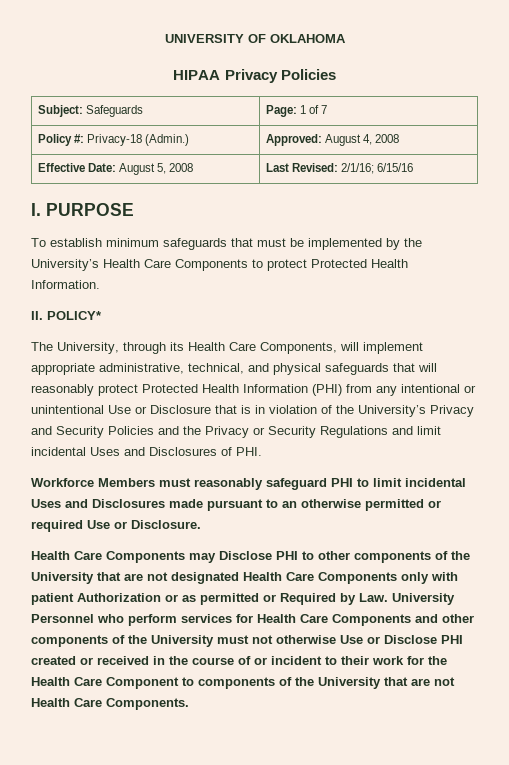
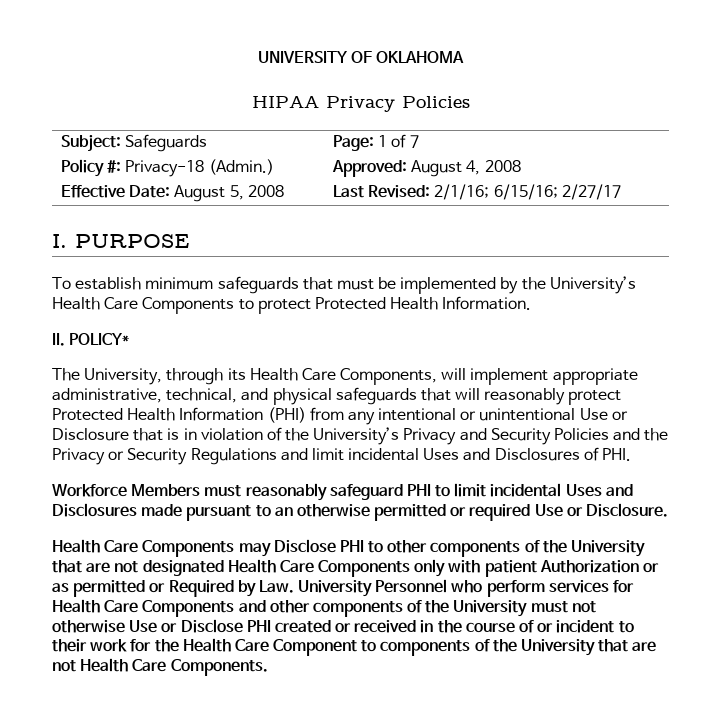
- Effective Date: August 5, 2008 | Last Revised: 2/1/16; 6/15/16
+ Effective Date: August 5, 2008 | Last Revised: 2/1/16; 6/15/16; 2/27/17

